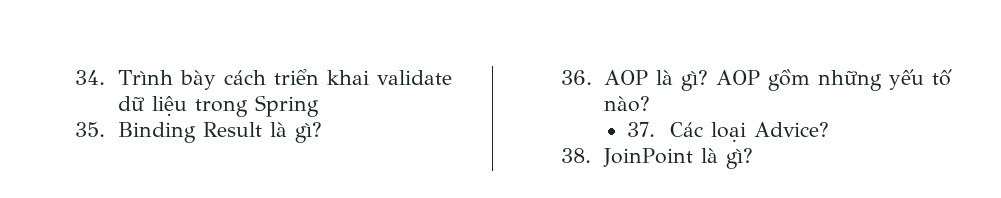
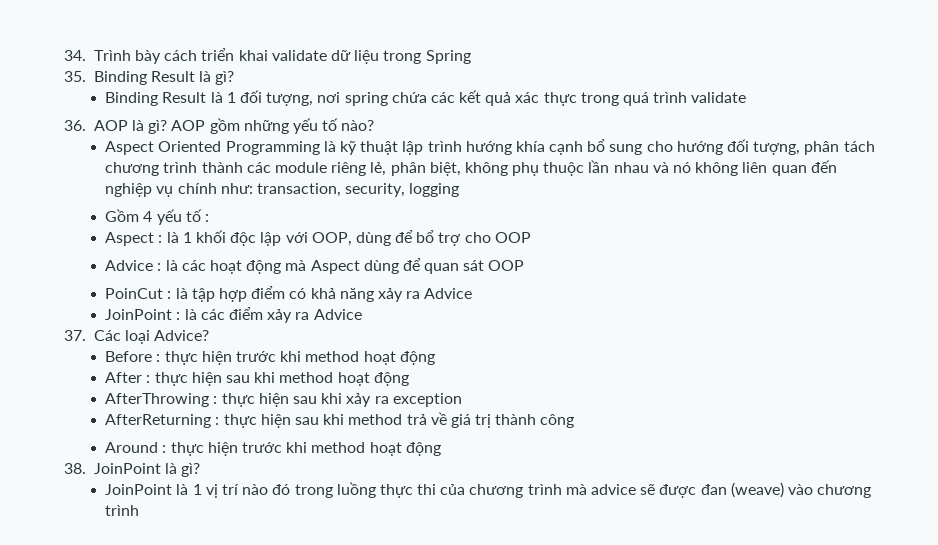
+ Binding Result là 1 đối tượng, nơi spring chứa các kết quả xác thực trong quá trình validate
+ Aspect Oriented Programming là kỹ thuật lập trình hướng khía cạnh bổ sung cho hướng đối tượng, phân tách chương trình thành các module riêng lẻ, phân biệt, không phụ thuộc lần nhau và nó không liên quan đến nghiệp vụ chính như: transaction, security, logging
+ Gồm 4 yếu tố :
+ Aspect : là 1 khối độc lập với OOP, dùng để bổ trợ cho OOP
+ Advice : là các hoạt động mà Aspect dùng để quan sát OOP
+ PoinCut : là tập hợp điểm có khả năng xảy ra Advice
+ JoinPoint : là các điểm xảy ra Advice
  37. Các loại Advice?
+ Before : thực hiện trước khi method hoạt động
+ After : thực hiện sau khi method hoạt động
+ AfterThrowing : thực hiện sau khi xảy ra exception
+ AfterReturning : thực hiện sau khi method trả về giá trị thành công
+ Around : thực hiện trước khi method hoạt động
  38. JoinPoint là gì?
+ JoinPoint là 1 vị trí nào đó trong luồng thực thi của chương trình mà advice sẽ được đan (weave) vào chương trình

